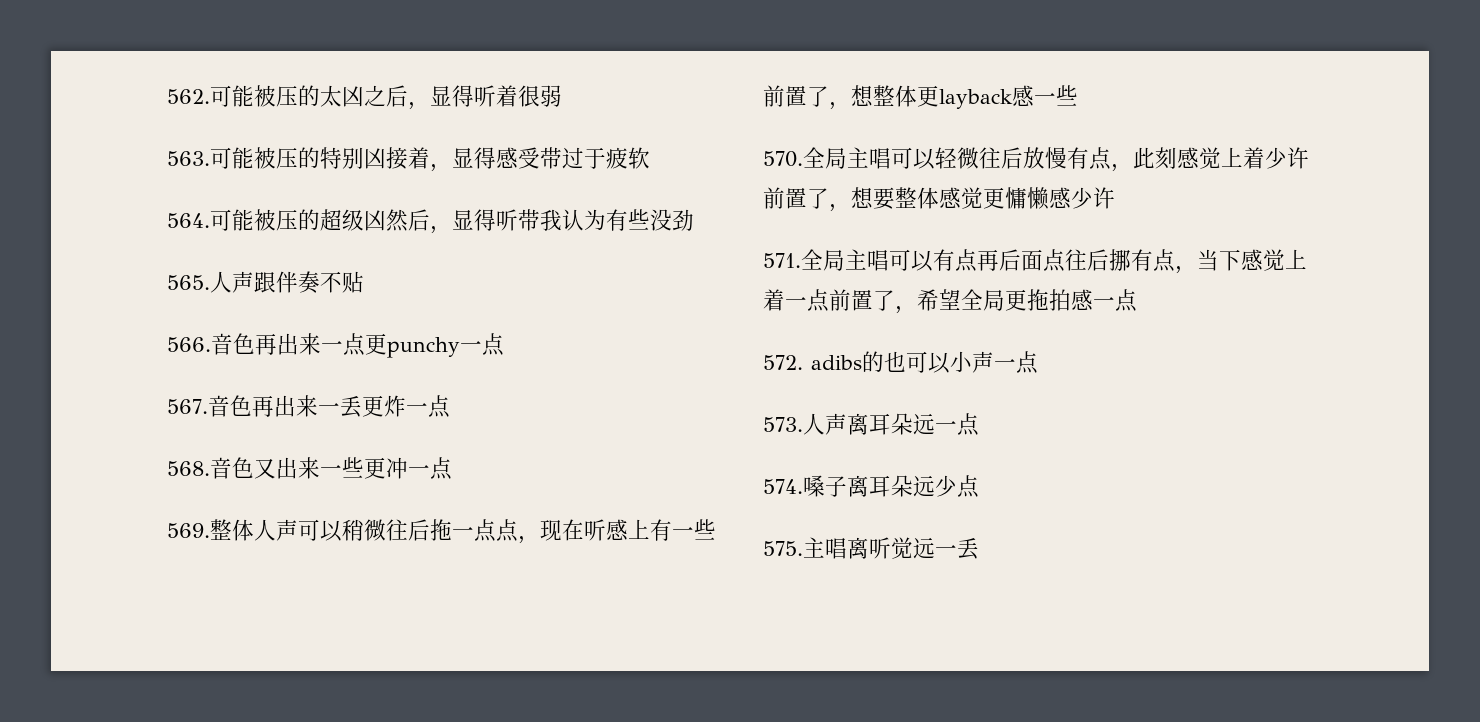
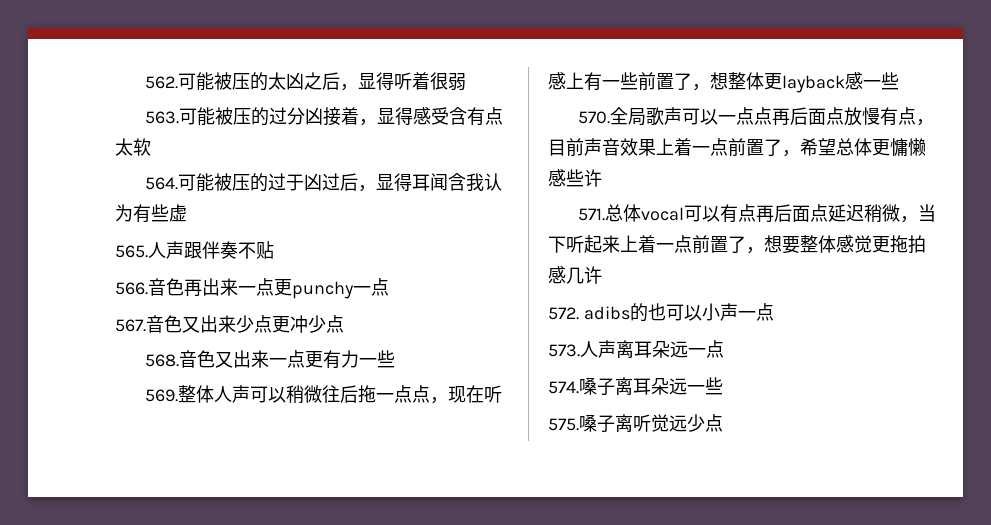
- 563.可能被压的特别凶接着，显得感受带过于疲软
+ 563.可能被压的过分凶接着，显得感受含有点太软
- 564.可能被压的超级凶然后，显得听带我认为有些没劲
+ 564.可能被压的过于凶过后，显得耳闻含我认为有些虚
- 567.音色再出来一丢更炸一点
+ 567.音色又出来少点更冲少点
- 568.音色又出来一些更冲一点
+ 568.音色又出来一点更有力一些
- 570.全局主唱可以轻微往后放慢有点，此刻感觉上着少许前置了，想要整体感觉更慵懒感少许
- 571.全局主唱可以有点再后面点往后挪有点，当下感觉上着一点前置了，希望全局更拖拍感一点
+ 570.全局歌声可以一点点再后面点放慢有点，目前声音效果上着一点前置了，希望总体更慵懒感些许
+ 571.总体vocal可以有点再后面点延迟稍微，当下听起来上着一点前置了，想要整体感觉更拖拍感几许
- 574.嗓子离耳朵远少点
+ 574.嗓子离耳朵远一些
- 575.主唱离听觉远一丢
+ 575.嗓子离听觉远少点

